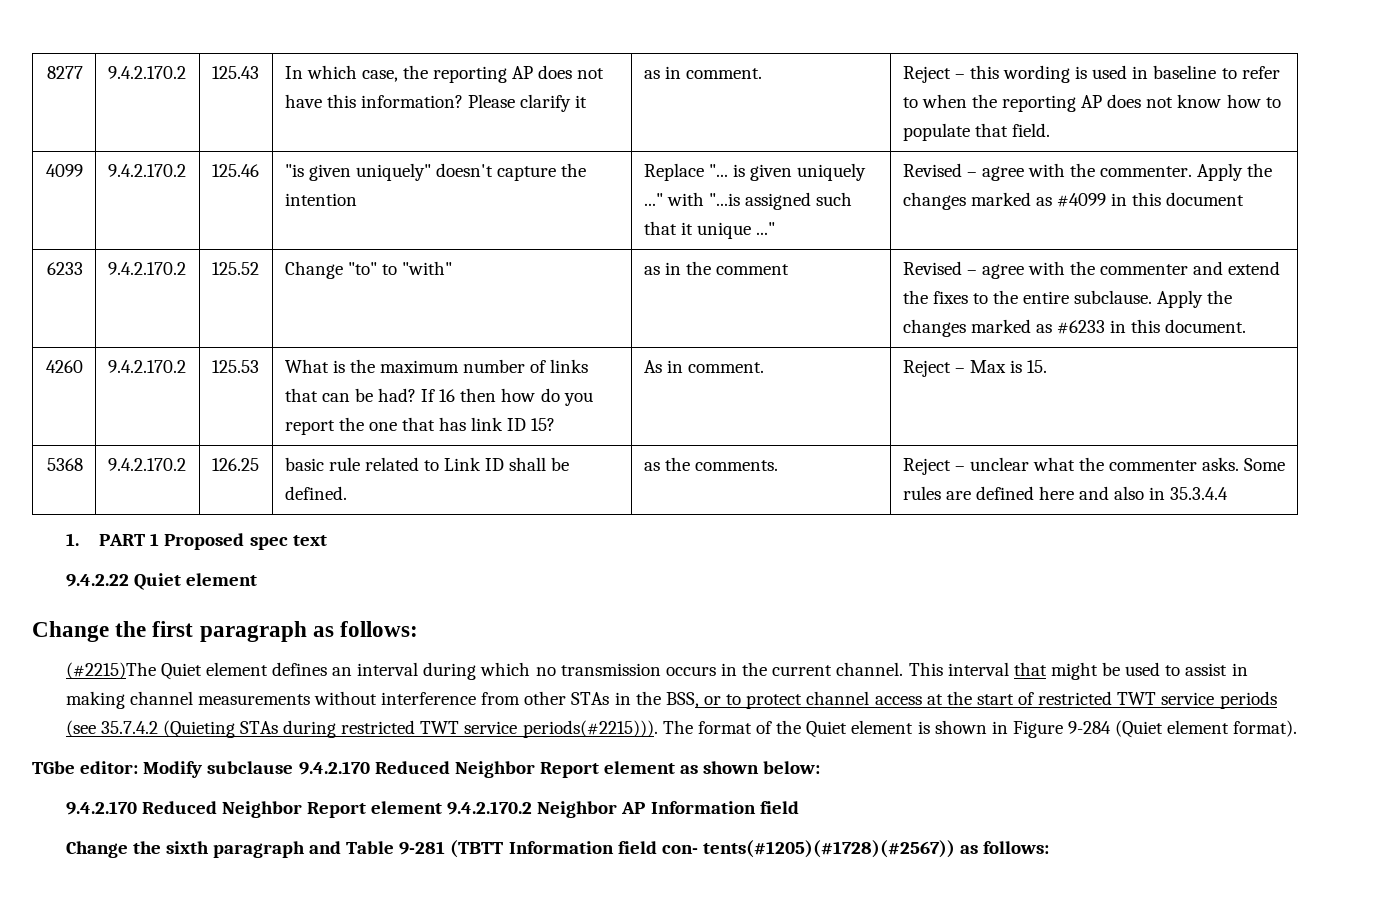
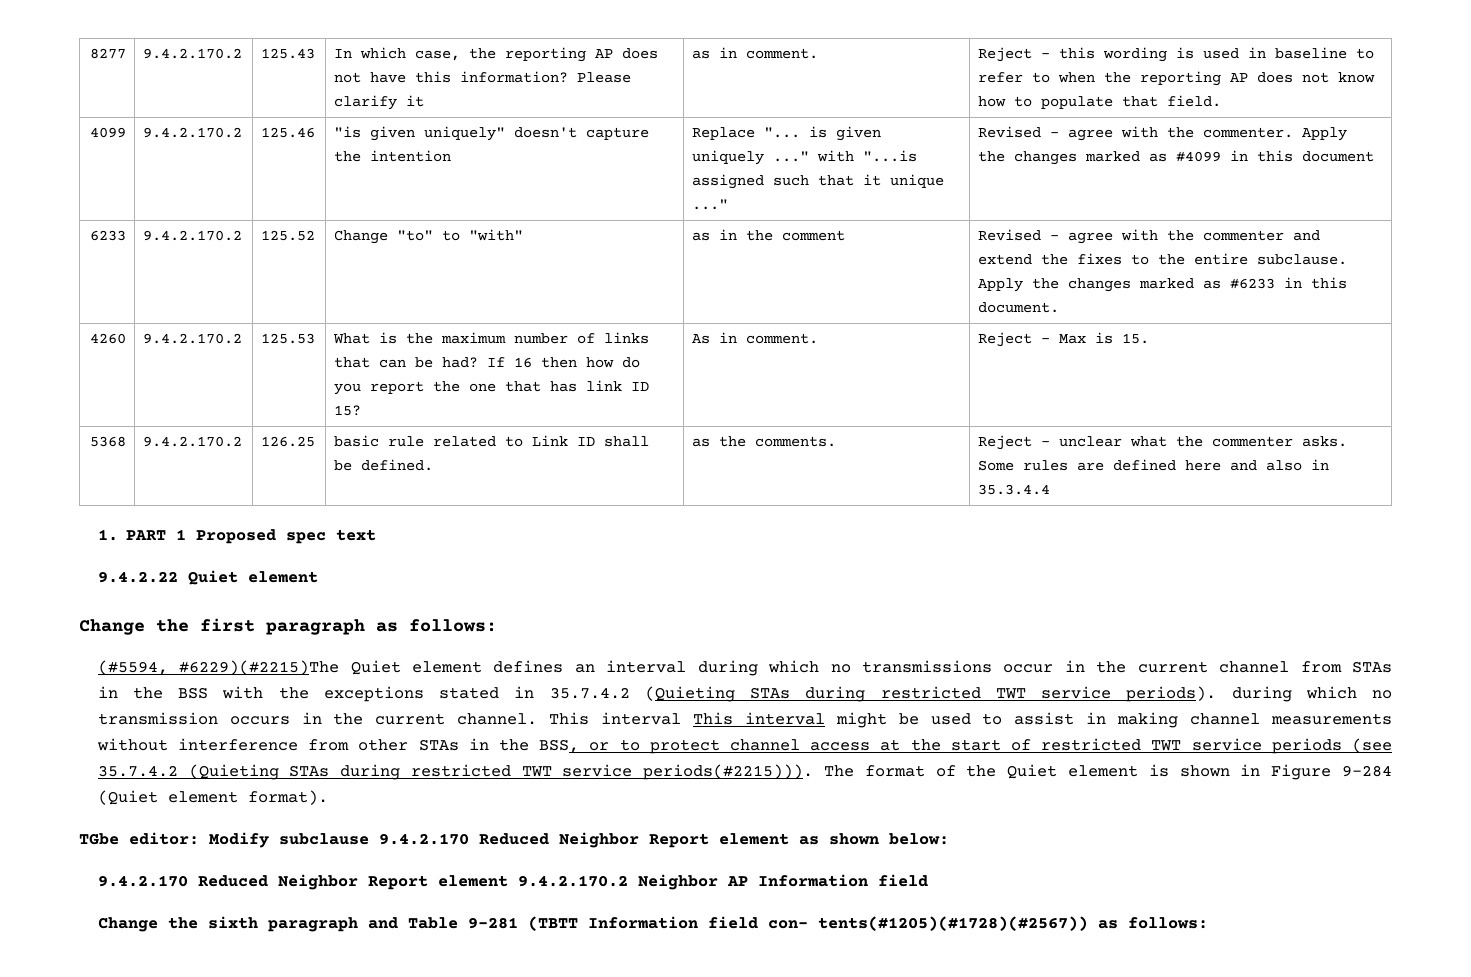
- (#2215)The Quiet element defines an interval during which no transmission occurs in the current channel.
+ (#5594, #6229)(#2215)The Quiet element defines an interval during which no transmissions occur in the current channel from STAs in the BSS with the exceptions stated in 35.7.4.2 (Quieting STAs during restricted TWT service periods). during which no transmission occurs in the current channel.
- This interval that might be used to assist in making channel measurements without interference from other STAs in the BSS, or to protect channel access at the start of restricted TWT service periods (see 35.7.4.2 (Quieting STAs during restricted TWT service periods(#2215))).
+ This interval This interval might be used to assist in making channel measurements without interference from other STAs in the BSS, or to protect channel access at the start of restricted TWT service periods (see 35.7.4.2 (Quieting STAs during restricted TWT service periods(#2215))).

